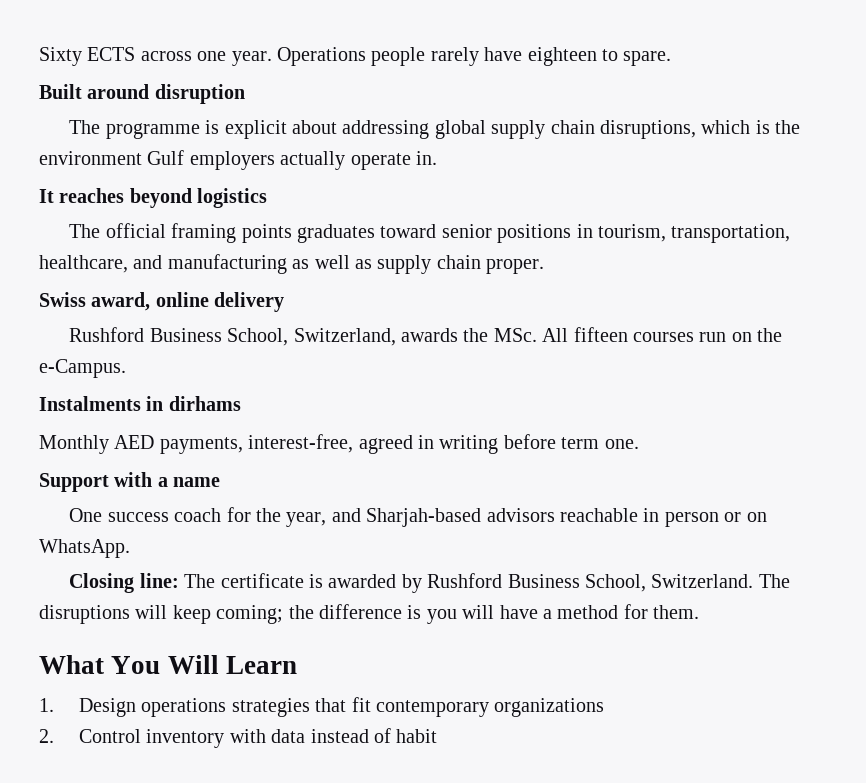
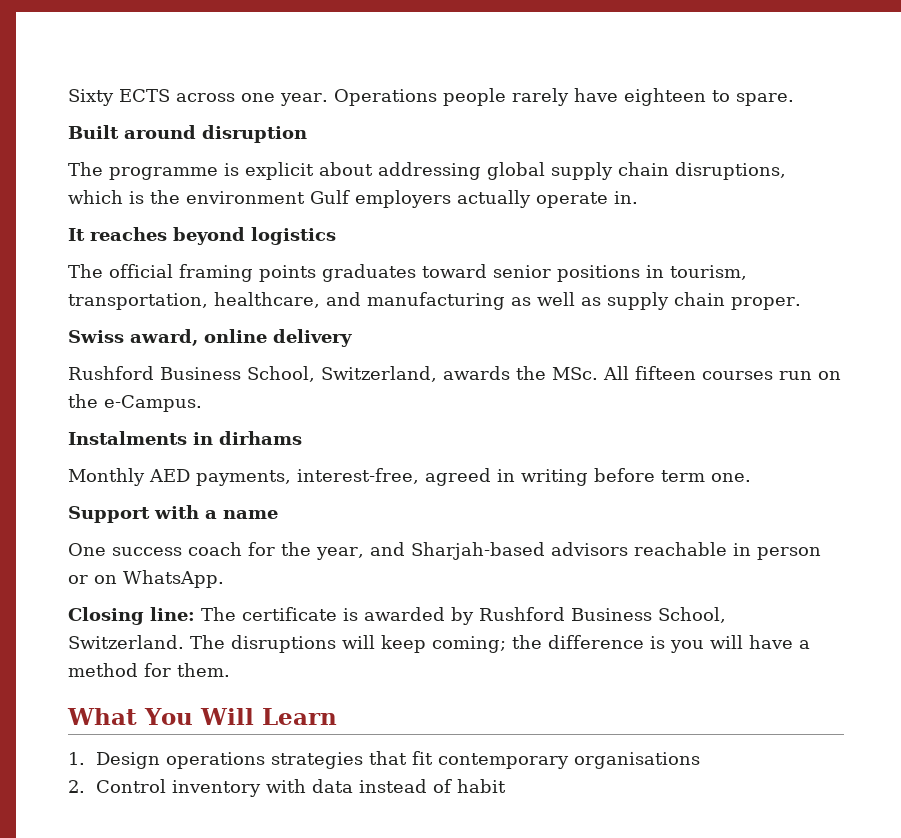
- 1. Design operations strategies that fit contemporary organizations
+ 1. Design operations strategies that fit contemporary organisations

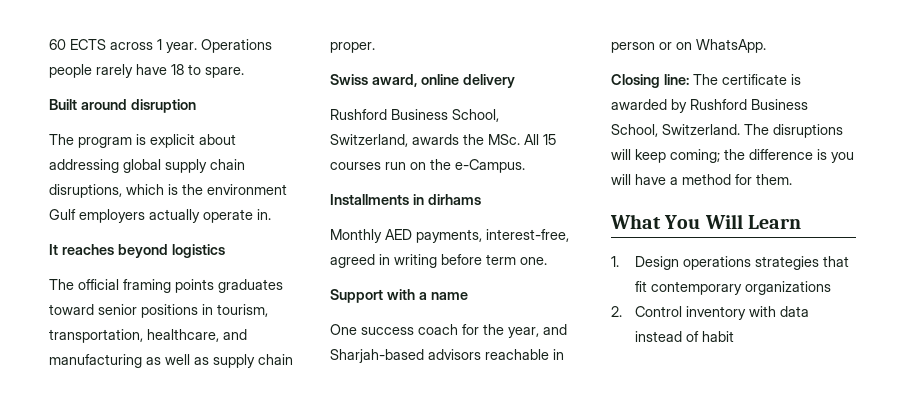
- Sixty ECTS across one year.
+ 60 ECTS across 1 year.
- Operations people rarely have eighteen to spare.
+ Operations people rarely have 18 to spare.
- The programme is explicit about addressing global supply chain disruptions, which is the environment Gulf employers actually operate in.
+ The program is explicit about addressing global supply chain disruptions, which is the environment Gulf employers actually operate in.
- Rushford Business School, Switzerland, awards the MSc. All fifteen courses run on the e-Campus.
+ Rushford Business School, Switzerland, awards the MSc. All 15 courses run on the e-Campus.
- Instalments in dirhams
+ Installments in dirhams
- 1. Design operations strategies that fit contemporary organisations
+ 1. Design operations strategies that fit contemporary organizations

